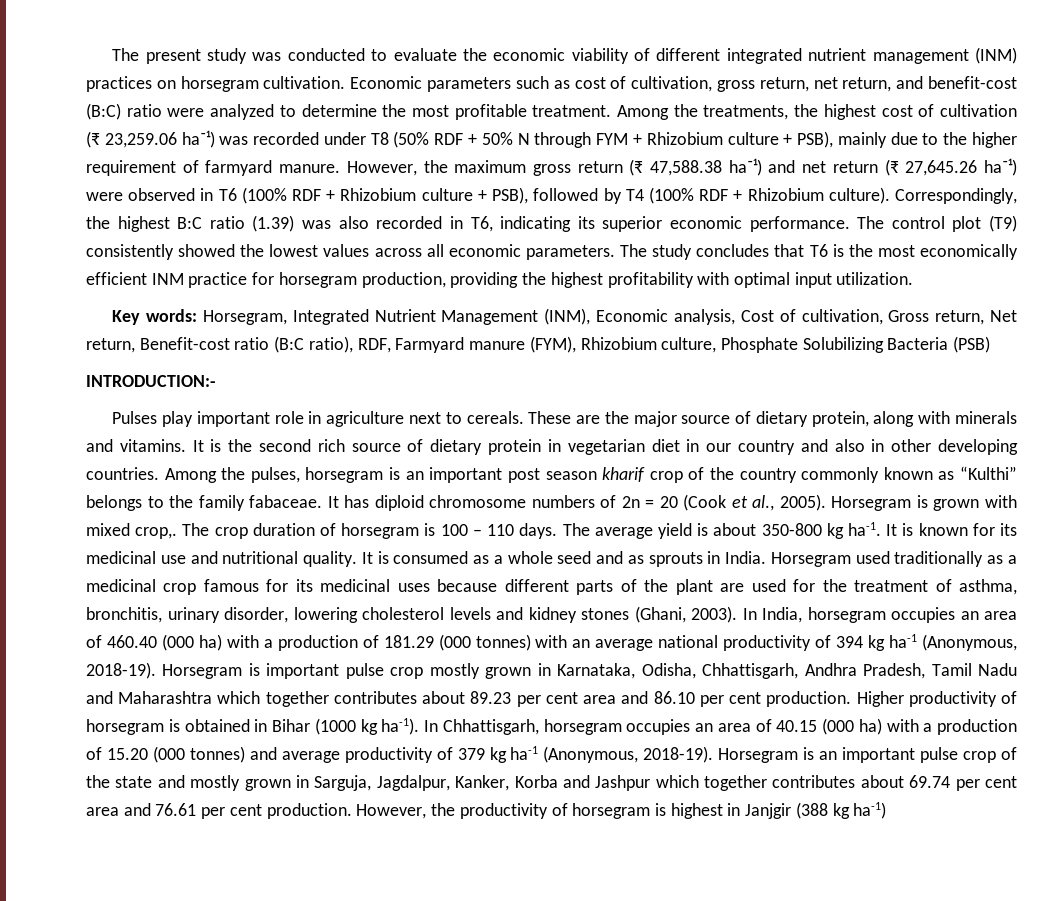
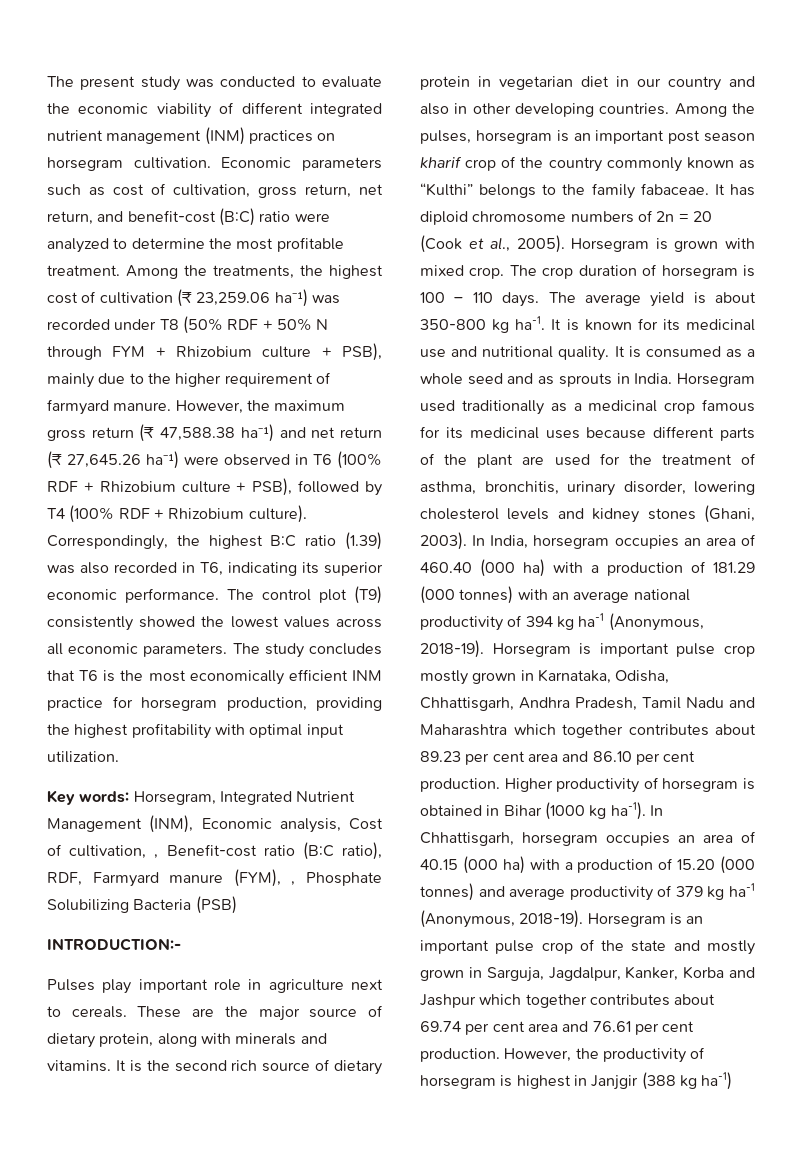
- Key words: Horsegram, Integrated Nutrient Management (INM), Economic analysis, Cost of cultivation, Gross return, Net return, Benefit-cost ratio (B:C ratio), RDF, Farmyard manure (FYM), Rhizobium culture, Phosphate Solubilizing Bacteria (PSB)
+ Key words: Horsegram, Integrated Nutrient Management (INM), Economic analysis, Cost of cultivation, , Benefit-cost ratio (B:C ratio), RDF, Farmyard manure (FYM), , Phosphate Solubilizing Bacteria (PSB)
- Horsegram is grown with mixed crop,.
+ Horsegram is grown with mixed crop.

